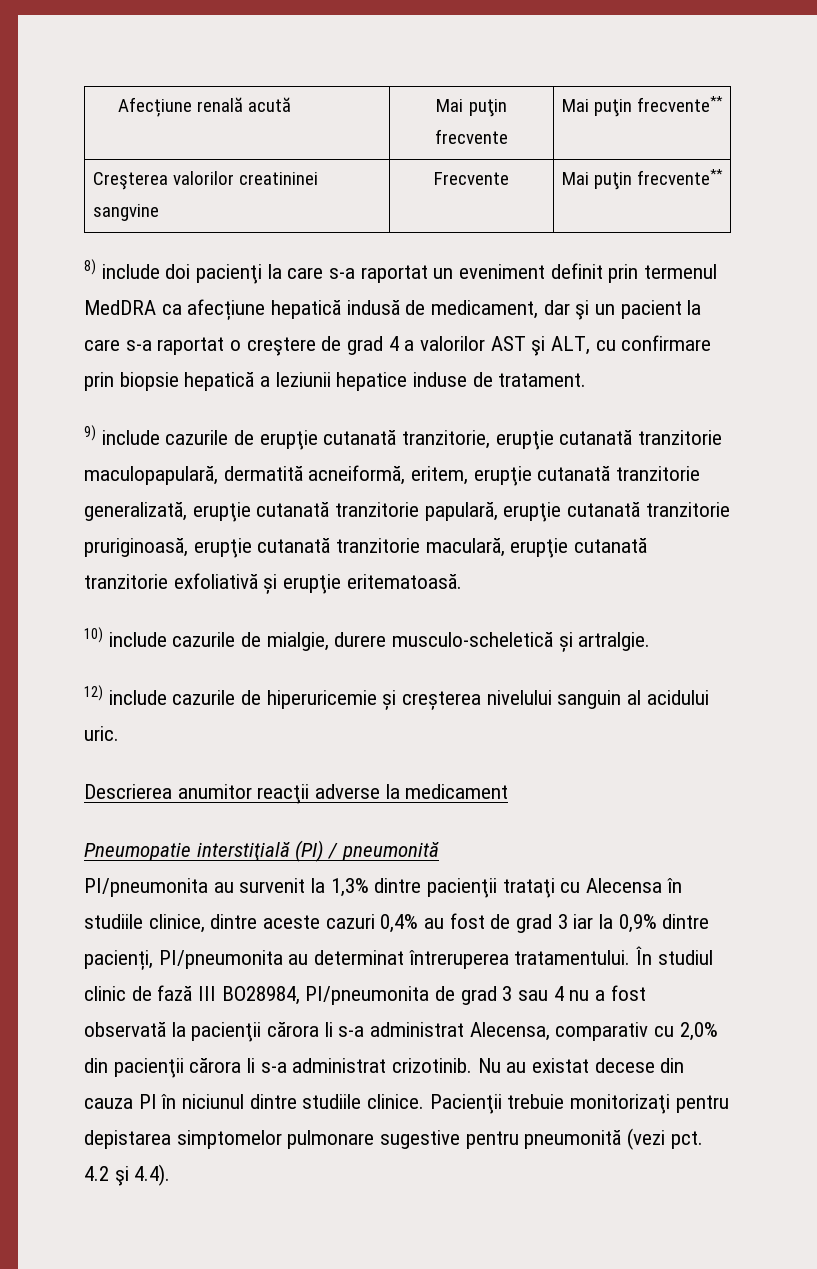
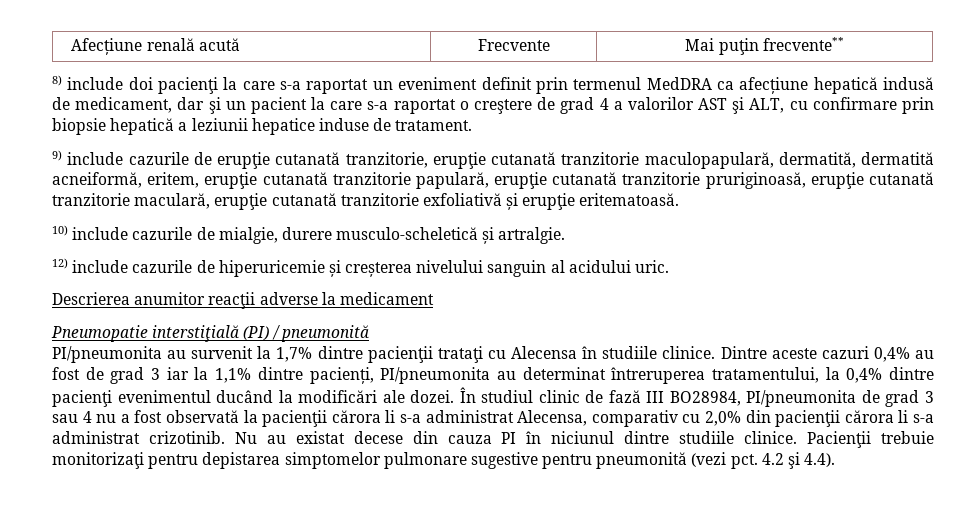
- Afecțiune renală acută | Mai puţin frecvente | Mai puţin frecvente**
- Creşterea valorilor creatininei sangvine | Frecvente | Mai puţin frecvente**
+ Afecțiune renală acută | Frecvente | Mai puţin frecvente**
- 9) include cazurile de erupţie cutanată tranzitorie, erupţie cutanată tranzitorie maculopapulară, dermatită acneiformă, eritem, erupţie cutanată tranzitorie generalizată, erupţie cutanată tranzitorie papulară, erupţie cutanată tranzitorie pruriginoasă, erupţie cutanată tranzitorie maculară, erupţie cutanată tranzitorie exfoliativă și erupţie eritematoasă.
+ 9) include cazurile de erupţie cutanată tranzitorie, erupţie cutanată tranzitorie maculopapulară, dermatită, dermatită acneiformă, eritem, erupţie cutanată tranzitorie papulară, erupţie cutanată tranzitorie pruriginoasă, erupţie cutanată tranzitorie maculară, erupţie cutanată tranzitorie exfoliativă și erupţie eritematoasă.
- PI/pneumonita au survenit la 1,3% dintre pacienţii trataţi cu Alecensa în studiile clinice, dintre aceste cazuri 0,4% au fost de grad 3 iar la 0,9% dintre pacienți, PI/pneumonita au determinat întreruperea tratamentului.
+ PI/pneumonita au survenit la 1,7% dintre pacienţii trataţi cu Alecensa în studiile clinice. Dintre aceste cazuri 0,4% au fost de grad 3 iar la 1,1% dintre pacienți, PI/pneumonita au determinat întreruperea tratamentului, la 0,4% dintre pacienţi evenimentul ducând la modificări ale dozei.

